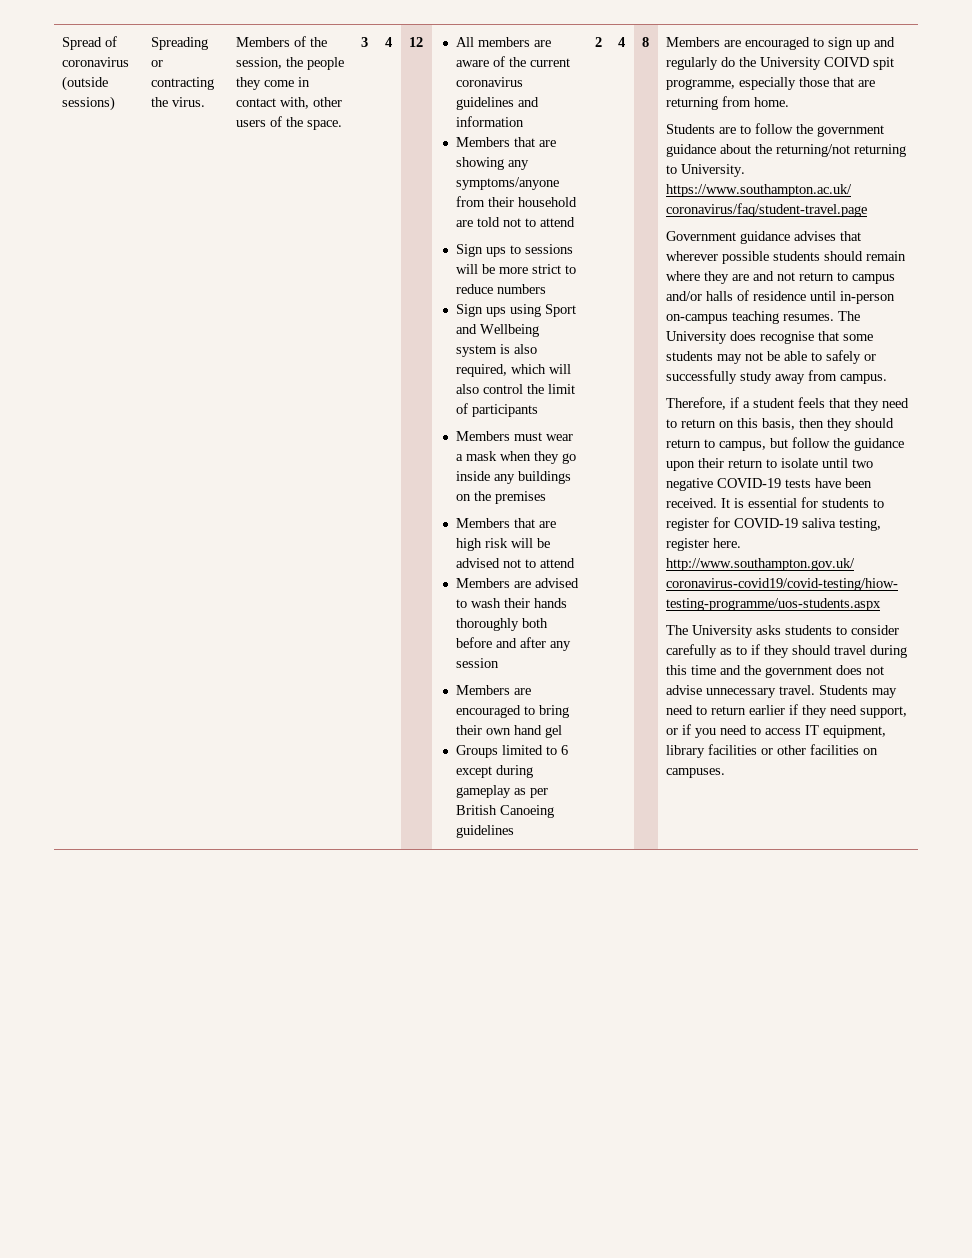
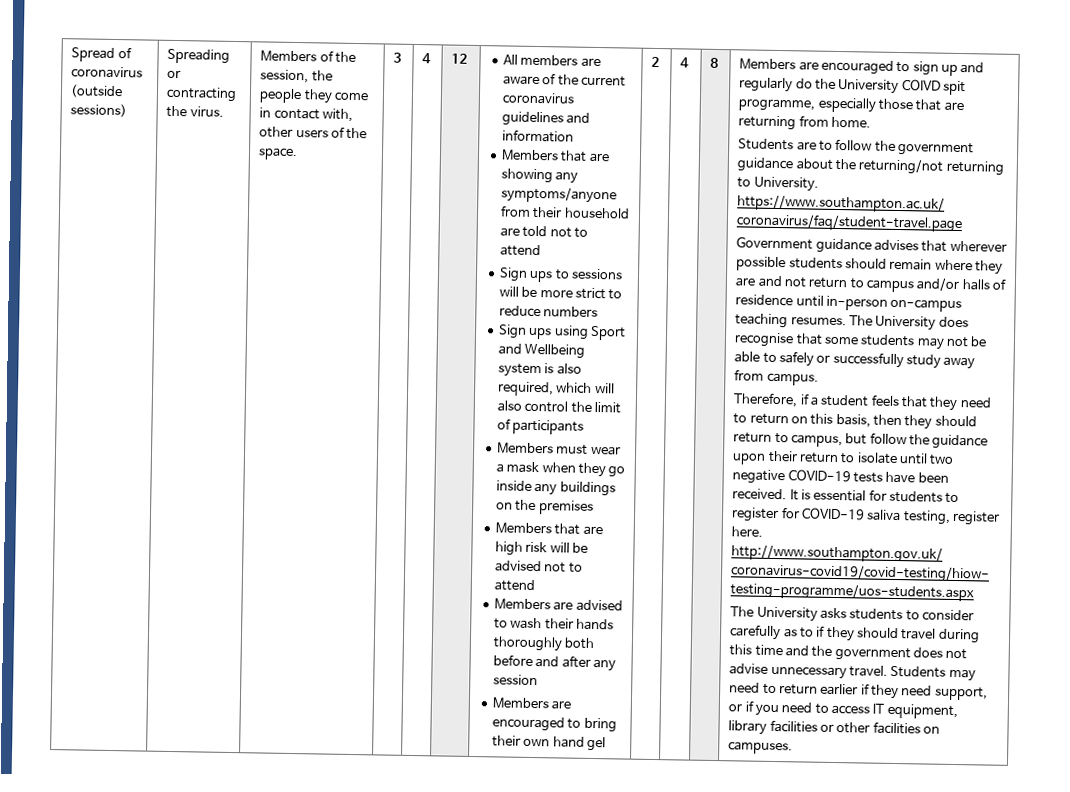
- Groups limited to 6 except during gameplay as per British Canoeing guidelines

